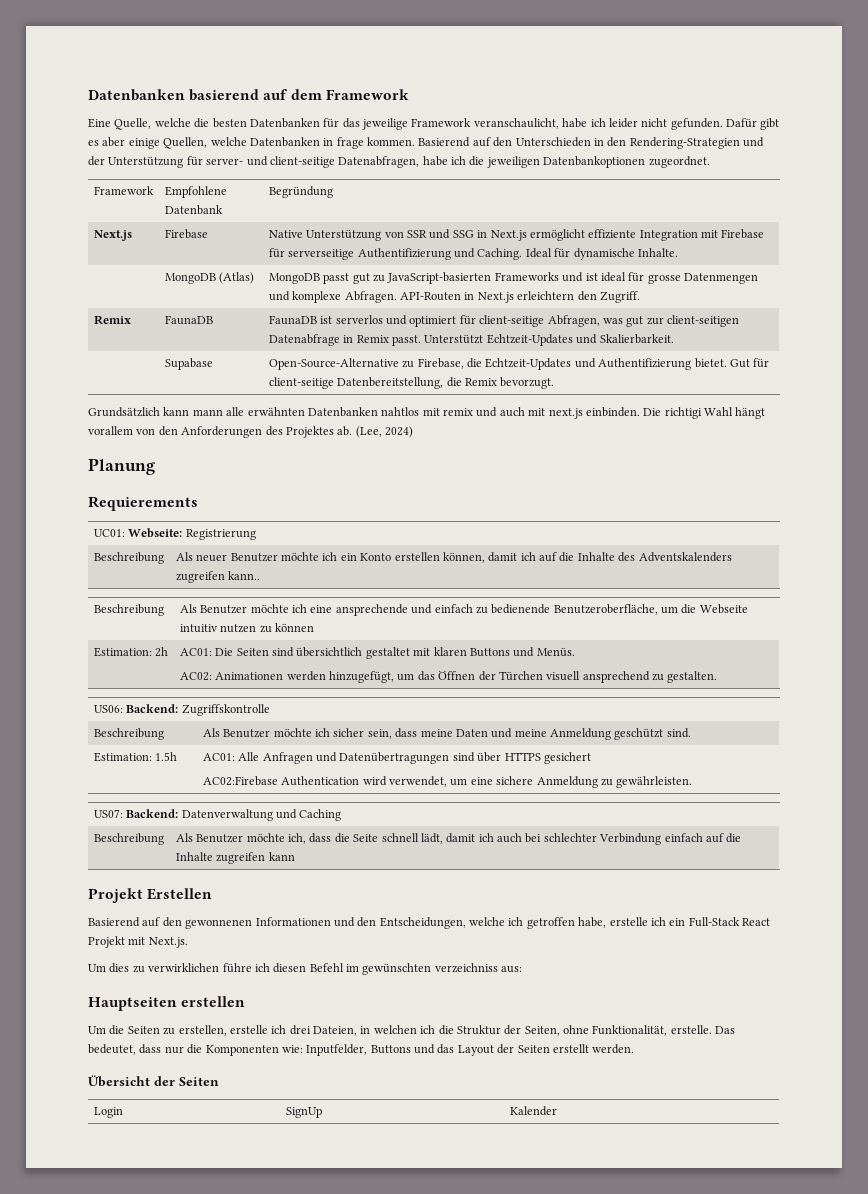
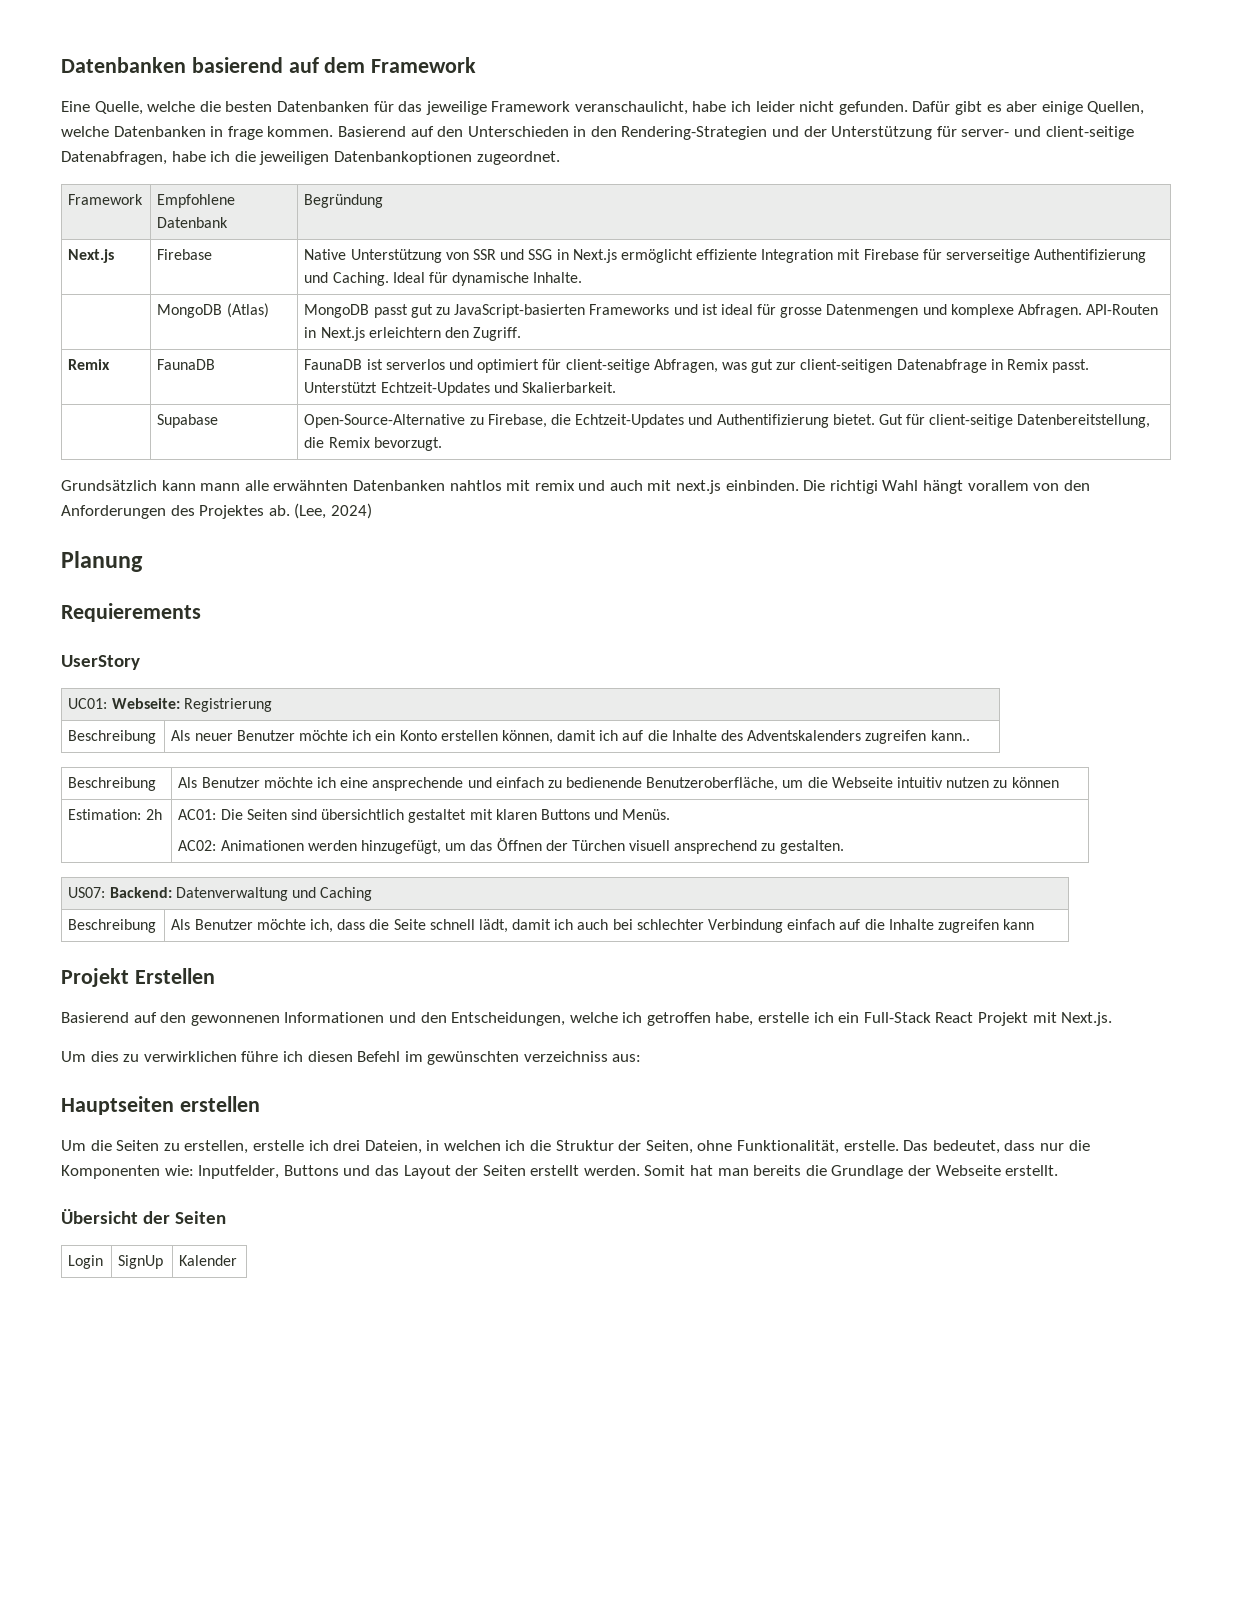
+ UserStory
- US06: Backend: Zugriffskontrolle
- Beschreibung | Als Benutzer möchte ich sicher sein, dass meine Daten und meine Anmeldung geschützt sind.
- Estimation: 1.5h | AC01: Alle Anfragen und Datenübertragungen sind über HTTPS gesichert
- AC02:Firebase Authentication wird verwendet, um eine sichere Anmeldung zu gewährleisten.
+ Somit hat man bereits die Grundlage der Webseite erstellt.

